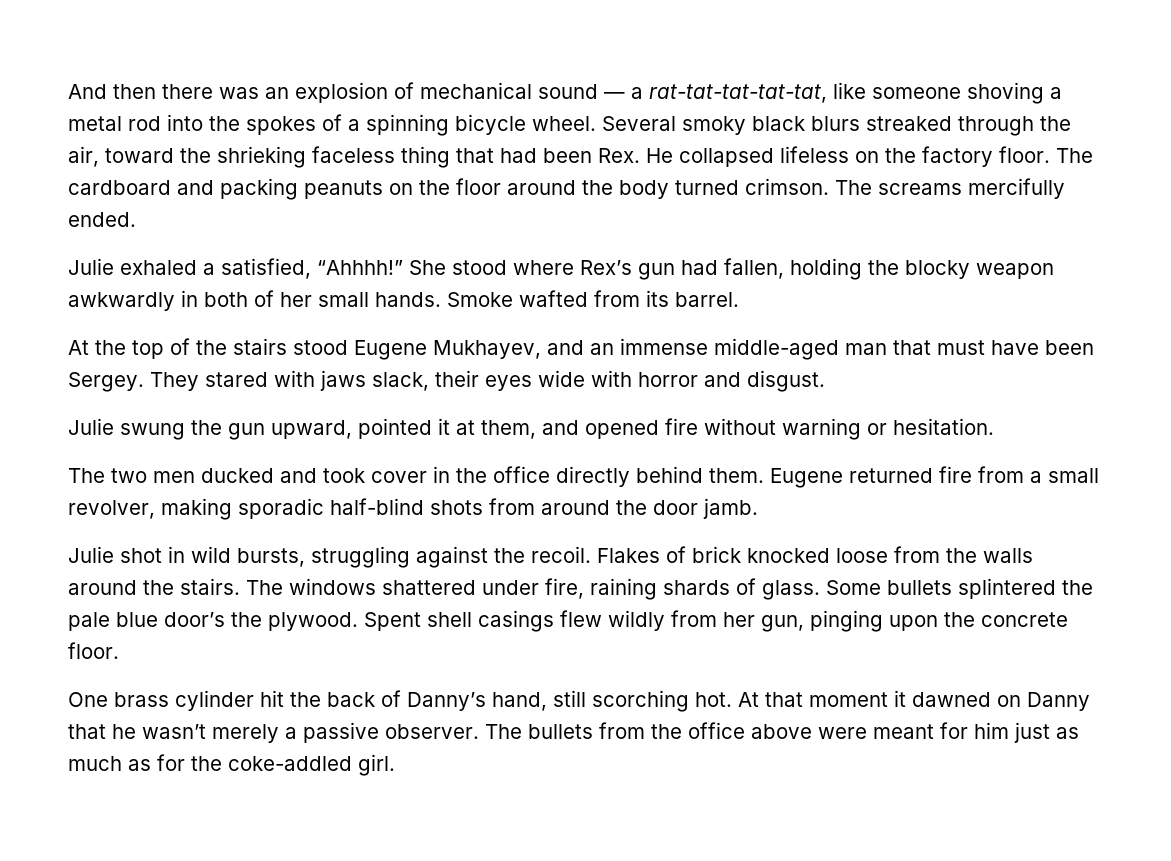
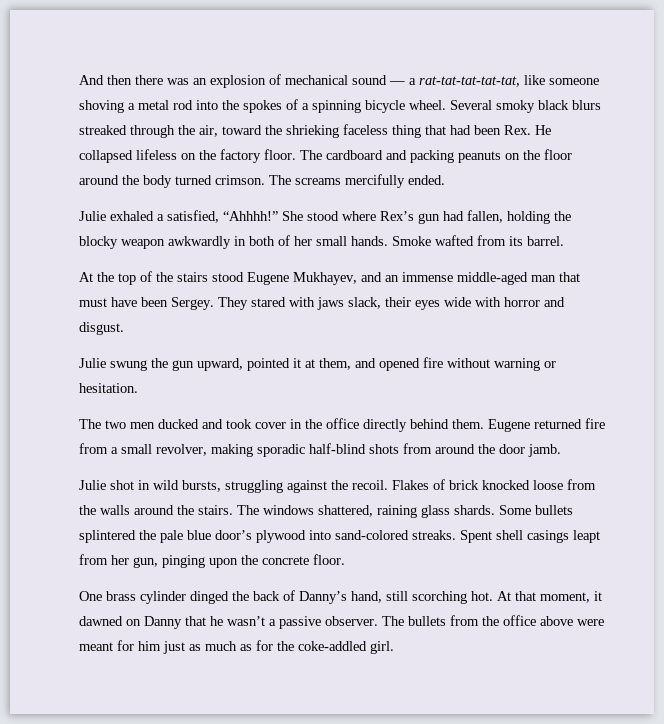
- The windows shattered under fire, raining shards of glass.
+ The windows shattered, raining glass shards.
- Some bullets splintered the pale blue door’s the plywood.
+ Some bullets splintered the pale blue door’s plywood into sand-colored streaks.
- Spent shell casings flew wildly from her gun, pinging upon the concrete floor.
+ Spent shell casings leapt from her gun, pinging upon the concrete floor.
- One brass cylinder hit the back of Danny’s hand, still scorching hot.
+ One brass cylinder dinged the back of Danny’s hand, still scorching hot.
- At that moment it dawned on Danny that he wasn’t merely a passive observer.
+ At that moment, it dawned on Danny that he wasn’t a passive observer.

